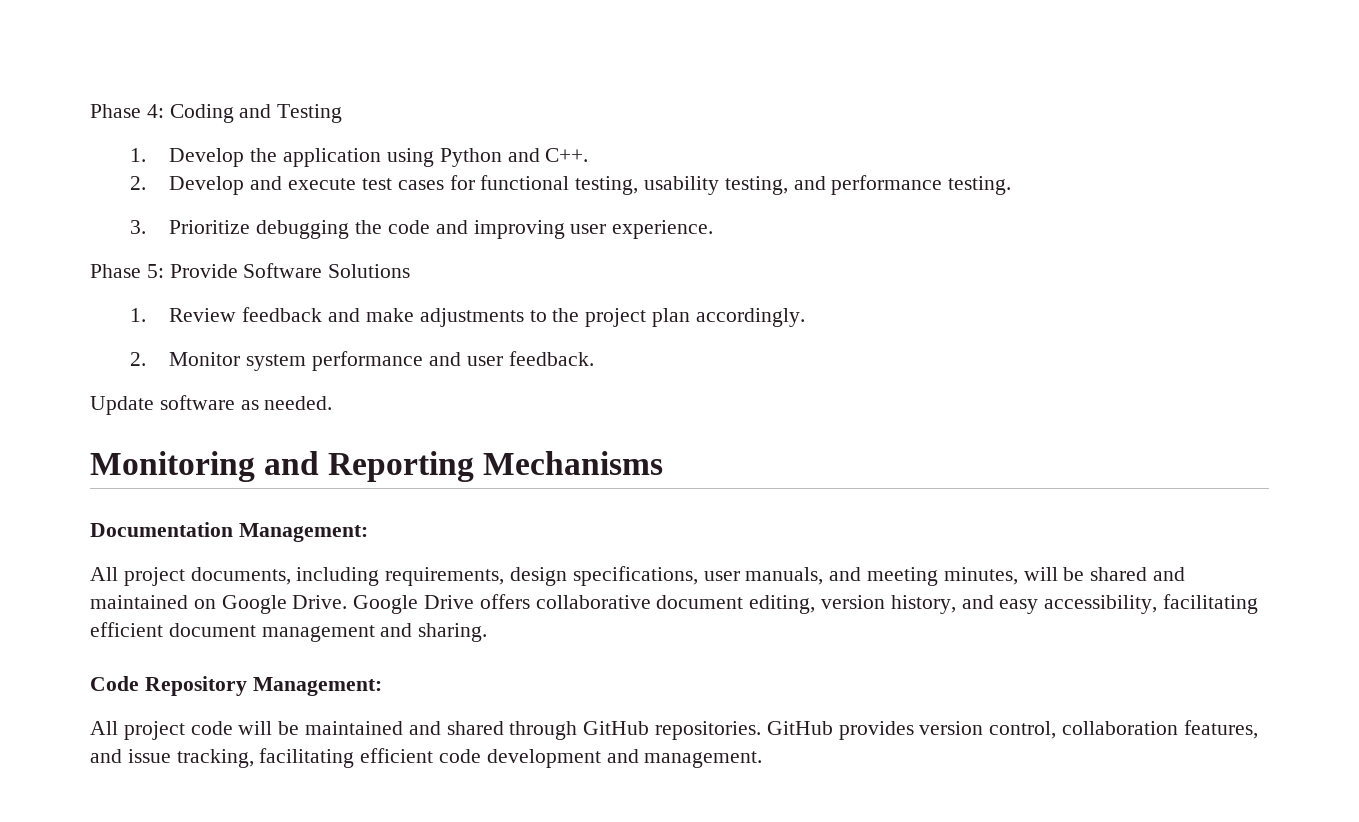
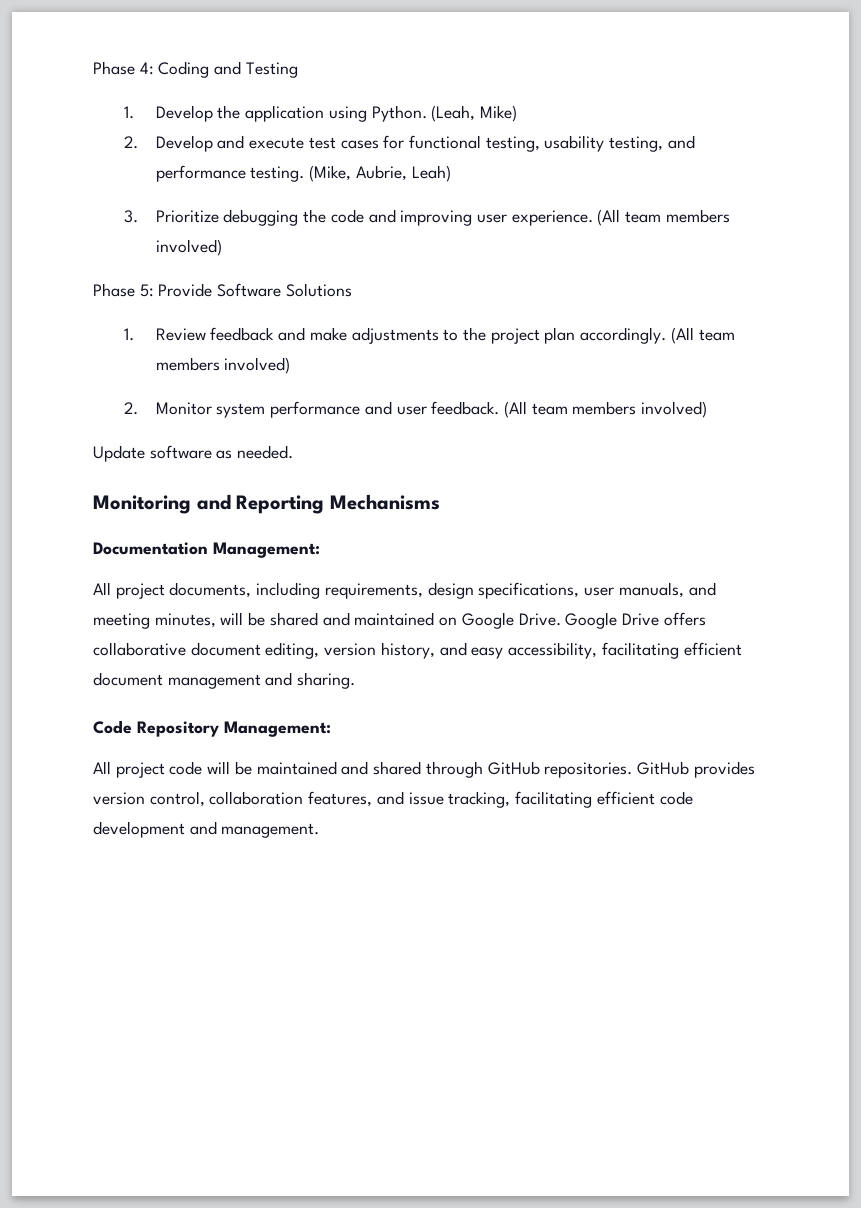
- 1. Develop the application using Python and C++.
+ 1. Develop the application using Python. (Leah, Mike)
+ (Mike, Aubrie, Leah)
- 3. Prioritize debugging the code and improving user experience.
+ 3. Prioritize debugging the code and improving user experience. (All team members involved)
- 1. Review feedback and make adjustments to the project plan accordingly.
+ 1. Review feedback and make adjustments to the project plan accordingly. (All team members involved)
- 2. Monitor system performance and user feedback.
+ 2. Monitor system performance and user feedback. (All team members involved)

